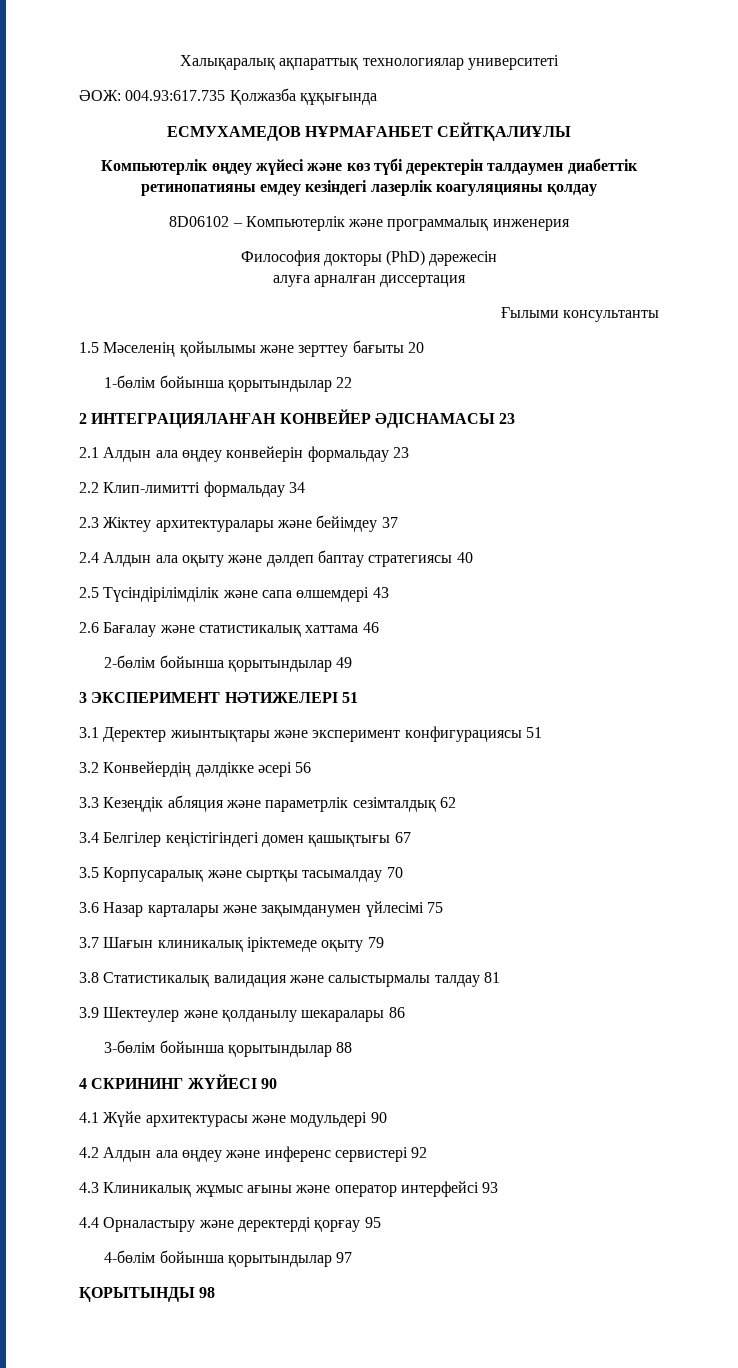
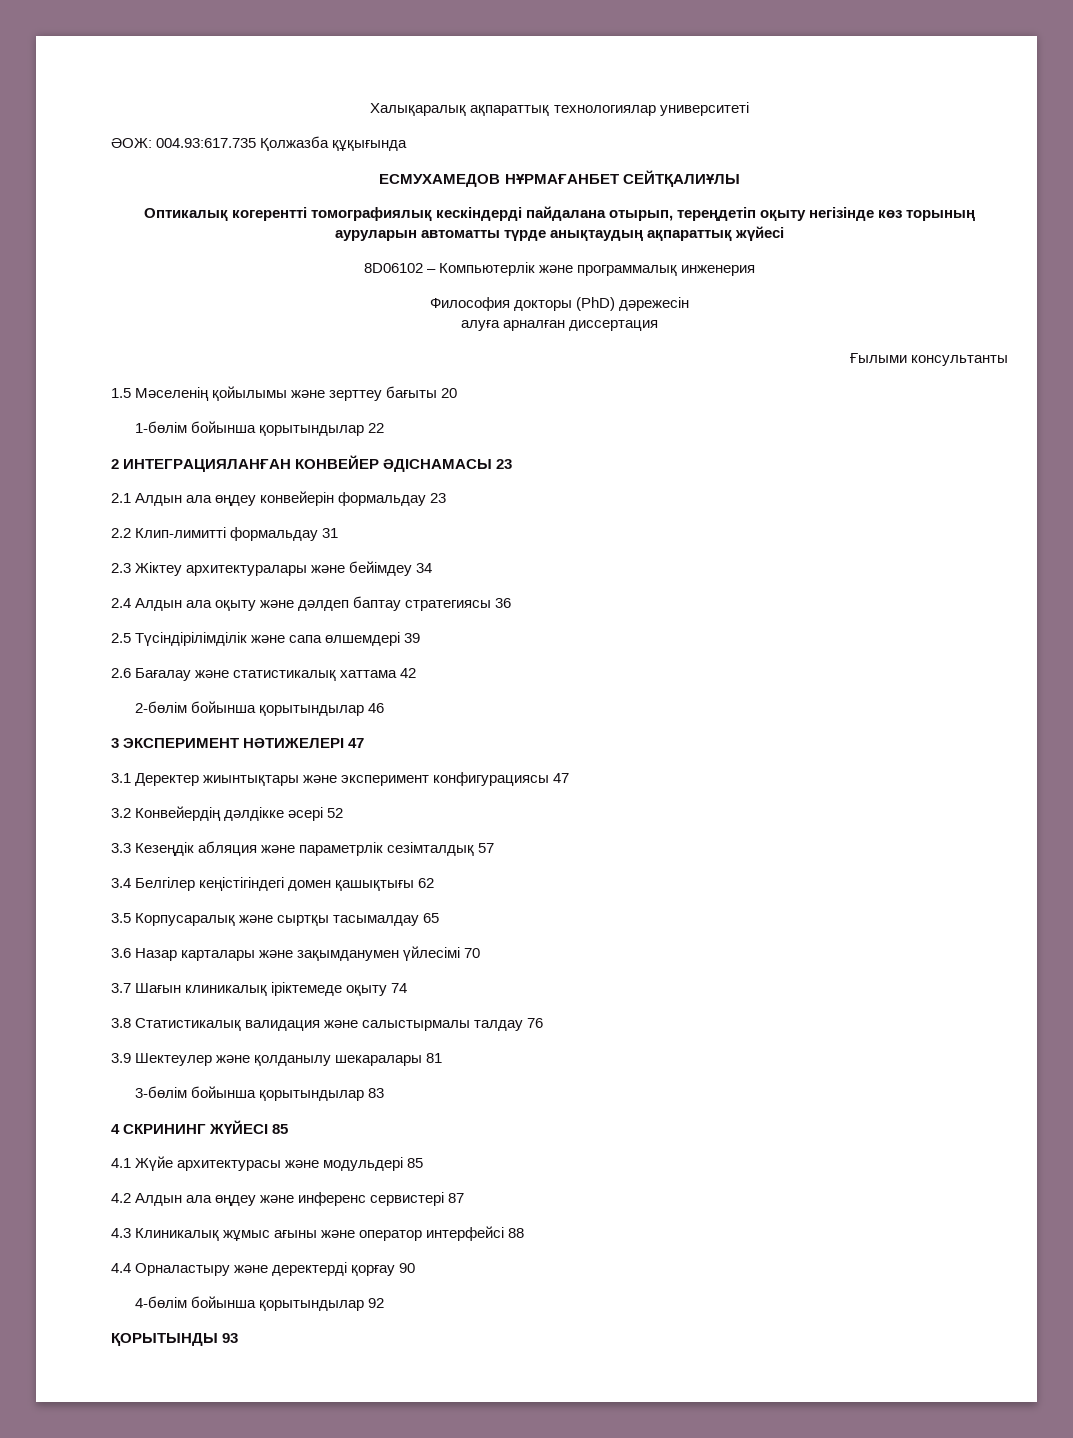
- Компьютерлік өңдеу жүйесі және көз түбі деректерін талдаумен диабеттік ретинопатияны емдеу кезіндегі лазерлік коагуляцияны қолдау
+ Оптикалық когерентті томографиялық кескіндерді пайдалана отырып, тереңдетіп оқыту негізінде көз торының ауруларын автоматты түрде анықтаудың ақпараттық жүйесі
- 2.2 Клип-лимитті формальдау 34
+ 2.2 Клип-лимитті формальдау 31
- 2.3 Жіктеу архитектуралары және бейімдеу 37
+ 2.3 Жіктеу архитектуралары және бейімдеу 34
- 2.4 Алдын ала оқыту және дәлдеп баптау стратегиясы 40
+ 2.4 Алдын ала оқыту және дәлдеп баптау стратегиясы 36
- 2.5 Түсіндірілімділік және сапа өлшемдері 43
+ 2.5 Түсіндірілімділік және сапа өлшемдері 39
- 2.6 Бағалау және статистикалық хаттама 46
+ 2.6 Бағалау және статистикалық хаттама 42
- 2-бөлім бойынша қорытындылар 49
+ 2-бөлім бойынша қорытындылар 46
- 3 ЭКСПЕРИМЕНТ НӘТИЖЕЛЕРІ 51
+ 3 ЭКСПЕРИМЕНТ НӘТИЖЕЛЕРІ 47
- 3.1 Деректер жиынтықтары және эксперимент конфигурациясы 51
+ 3.1 Деректер жиынтықтары және эксперимент конфигурациясы 47
- 3.2 Конвейердің дәлдікке әсері 56
+ 3.2 Конвейердің дәлдікке әсері 52
- 3.3 Кезеңдік абляция және параметрлік сезімталдық 62
+ 3.3 Кезеңдік абляция және параметрлік сезімталдық 57
- 3.4 Белгілер кеңістігіндегі домен қашықтығы 67
+ 3.4 Белгілер кеңістігіндегі домен қашықтығы 62
- 3.5 Корпусаралық және сыртқы тасымалдау 70
+ 3.5 Корпусаралық және сыртқы тасымалдау 65
- 3.6 Назар карталары және зақымданумен үйлесімі 75
+ 3.6 Назар карталары және зақымданумен үйлесімі 70
- 3.7 Шағын клиникалық іріктемеде оқыту 79
+ 3.7 Шағын клиникалық іріктемеде оқыту 74
- 3.8 Статистикалық валидация және салыстырмалы талдау 81
+ 3.8 Статистикалық валидация және салыстырмалы талдау 76
- 3.9 Шектеулер және қолданылу шекаралары 86
+ 3.9 Шектеулер және қолданылу шекаралары 81
- 3-бөлім бойынша қорытындылар 88
+ 3-бөлім бойынша қорытындылар 83
- 4 СКРИНИНГ ЖҮЙЕСІ 90
+ 4 СКРИНИНГ ЖҮЙЕСІ 85
- 4.1 Жүйе архитектурасы және модульдері 90
+ 4.1 Жүйе архитектурасы және модульдері 85
- 4.2 Алдын ала өңдеу және инференс сервистері 92
+ 4.2 Алдын ала өңдеу және инференс сервистері 87
- 4.3 Клиникалық жұмыс ағыны және оператор интерфейсі 93
+ 4.3 Клиникалық жұмыс ағыны және оператор интерфейсі 88
- 4.4 Орналастыру және деректерді қорғау 95
+ 4.4 Орналастыру және деректерді қорғау 90
- 4-бөлім бойынша қорытындылар 97
+ 4-бөлім бойынша қорытындылар 92
- ҚОРЫТЫНДЫ 98
+ ҚОРЫТЫНДЫ 93

